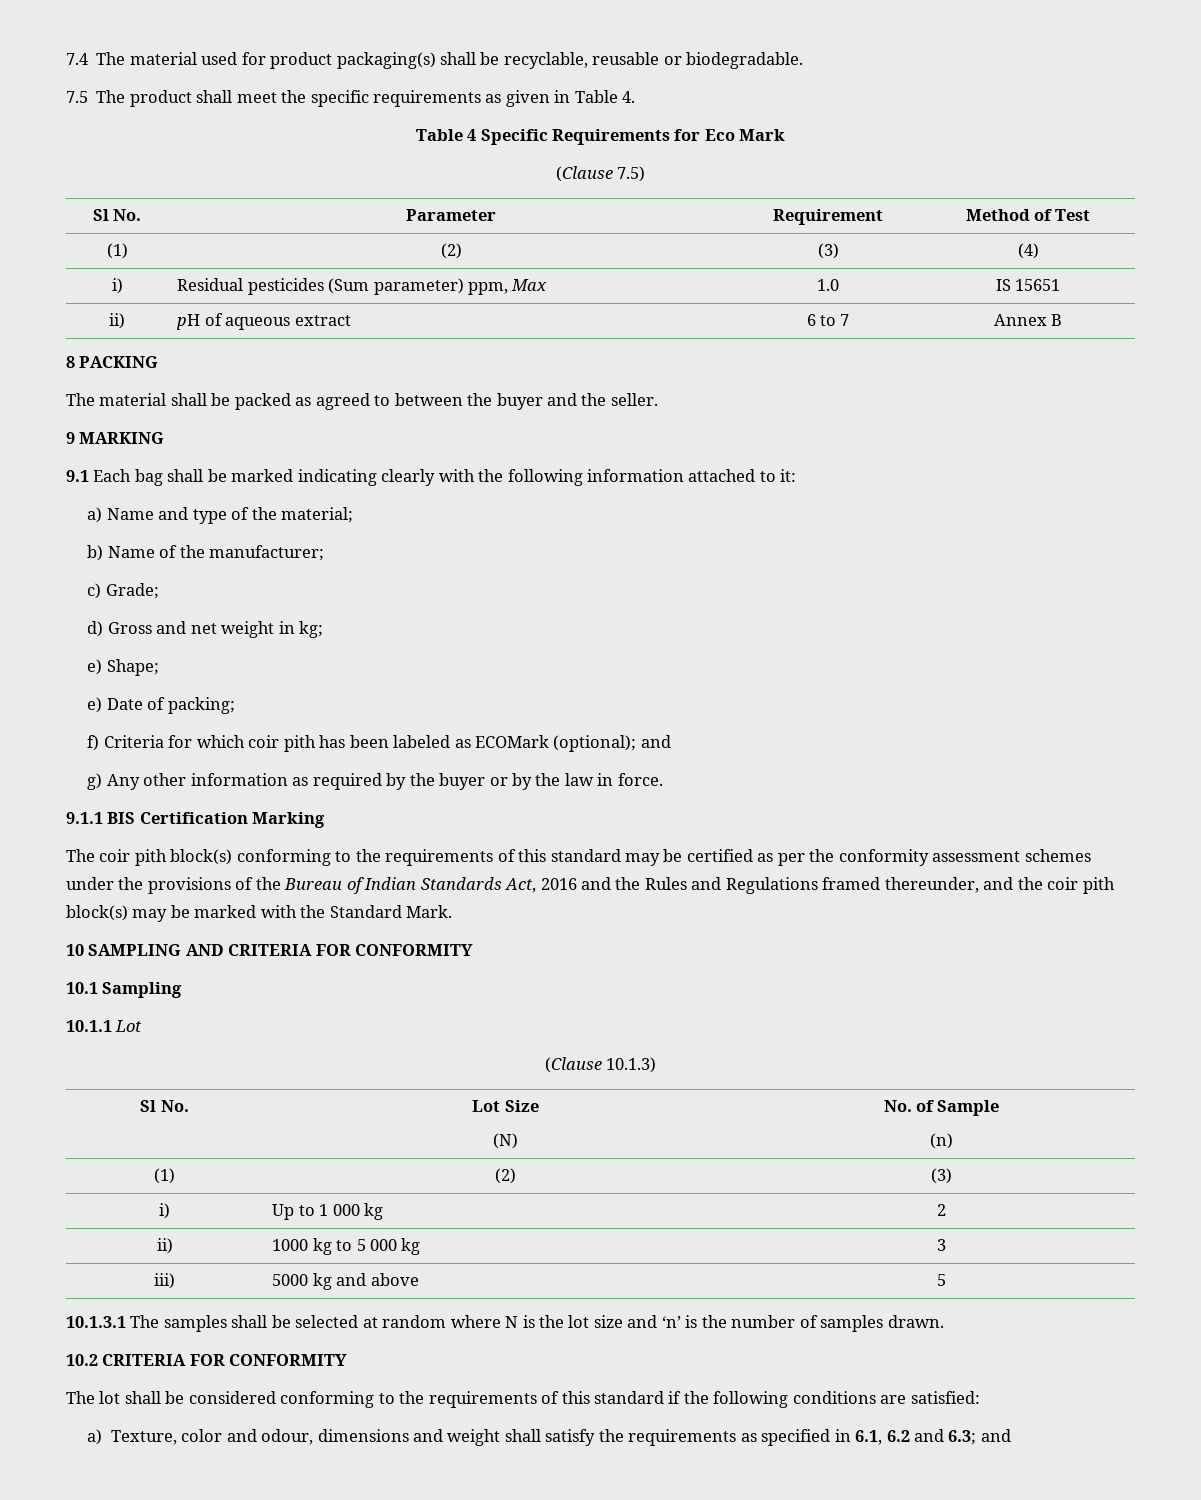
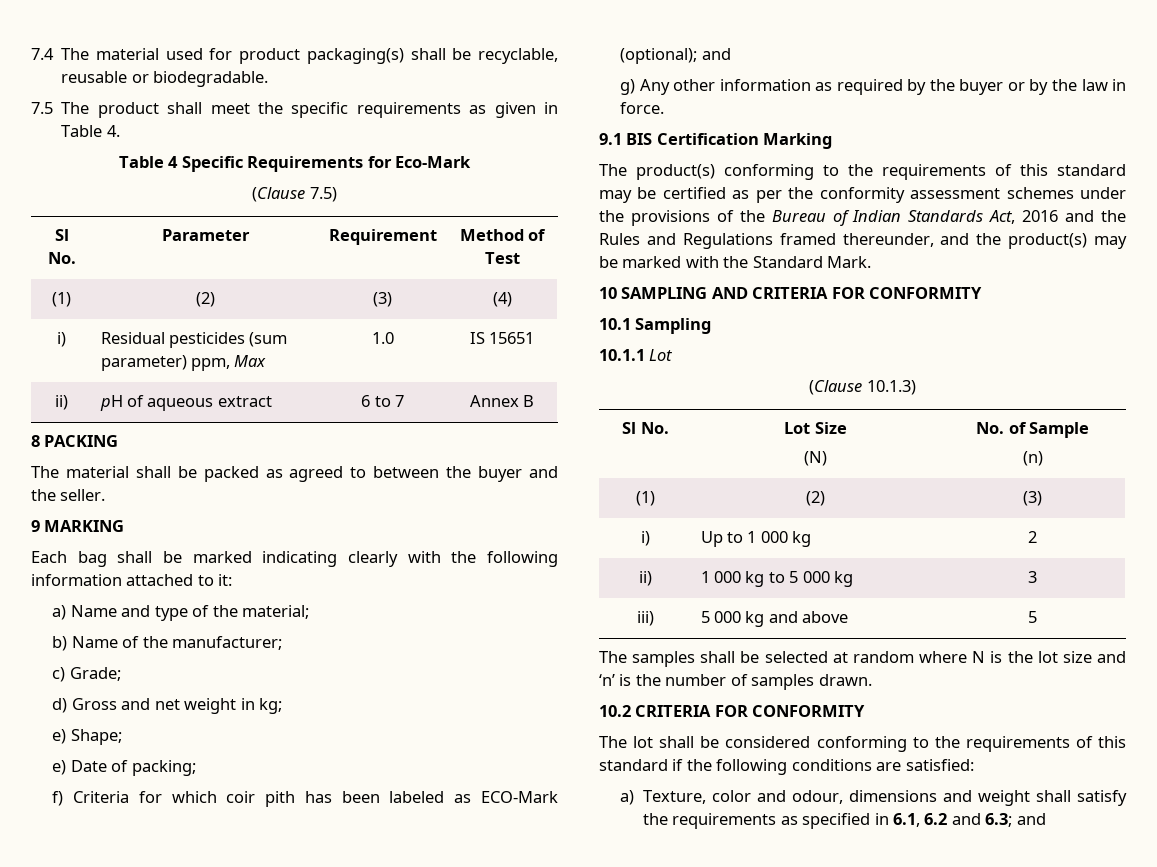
- Table 4 Specific Requirements for Eco Mark
+ Table 4 Specific Requirements for Eco-Mark
- i) | Residual pesticides (Sum parameter) ppm, Max | 1.0 | IS 15651
+ i) | Residual pesticides (sum parameter) ppm, Max | 1.0 | IS 15651
- 9.1 Each bag shall be marked indicating clearly with the following information attached to it:
+ Each bag shall be marked indicating clearly with the following information attached to it:
- f) Criteria for which coir pith has been labeled as ECOMark (optional); and
+ f) Criteria for which coir pith has been labeled as ECO-Mark (optional); and
- 9.1.1 BIS Certification Marking
+ 9.1 BIS Certification Marking
- The coir pith block(s) conforming to the requirements of this standard may be certified as per the conformity assessment schemes under the provisions of the Bureau of Indian Standards Act, 2016 and the Rules and Regulations framed thereunder, and the coir pith block(s) may be marked with the Standard Mark.
+ The product(s) conforming to the requirements of this standard may be certified as per the conformity assessment schemes under the provisions of the Bureau of Indian Standards Act, 2016 and the Rules and Regulations framed thereunder, and the product(s) may be marked with the Standard Mark.
- ii) | 1000 kg to 5 000 kg | 3
+ ii) | 1 000 kg to 5 000 kg | 3
- iii) | 5000 kg and above | 5
+ iii) | 5 000 kg and above | 5
- 10.1.3.1 The samples shall be selected at random where N is the lot size and ‘n’ is the number of samples drawn.
+ The samples shall be selected at random where N is the lot size and ‘n’ is the number of samples drawn.

